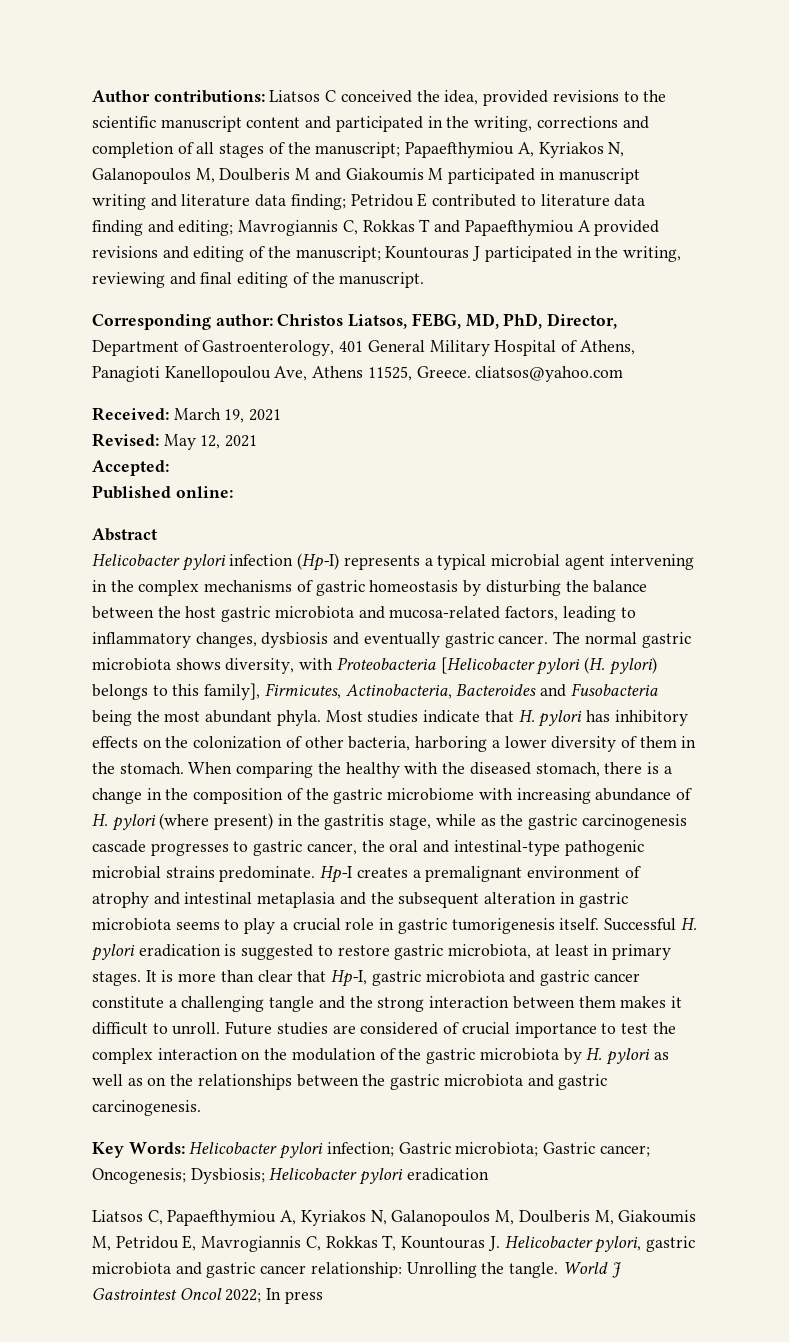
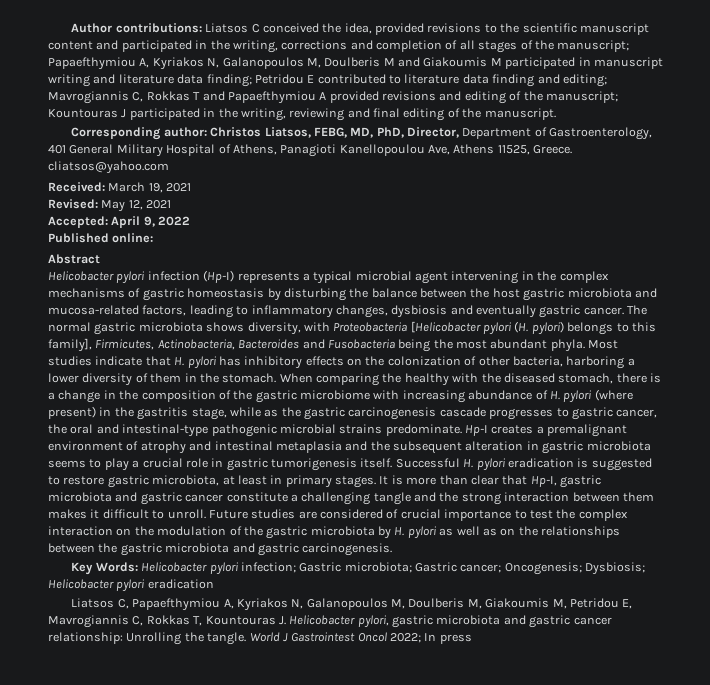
- Accepted:
+ Accepted: April 9, 2022

